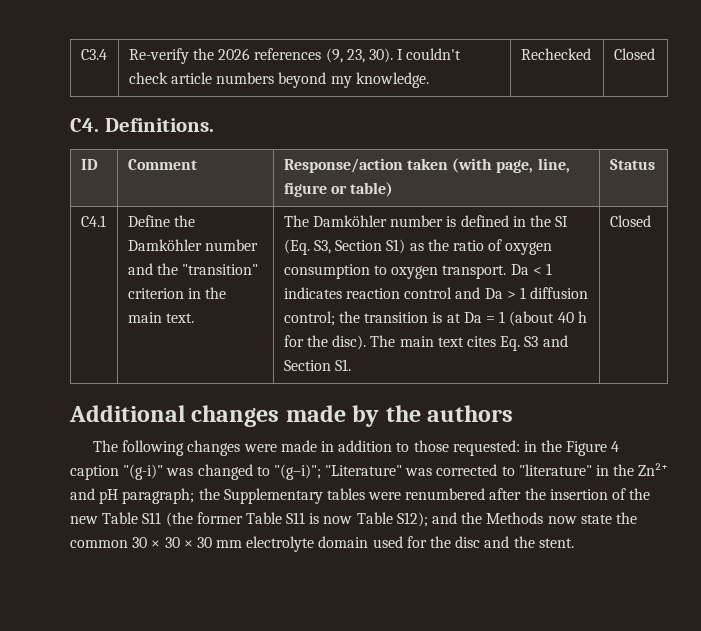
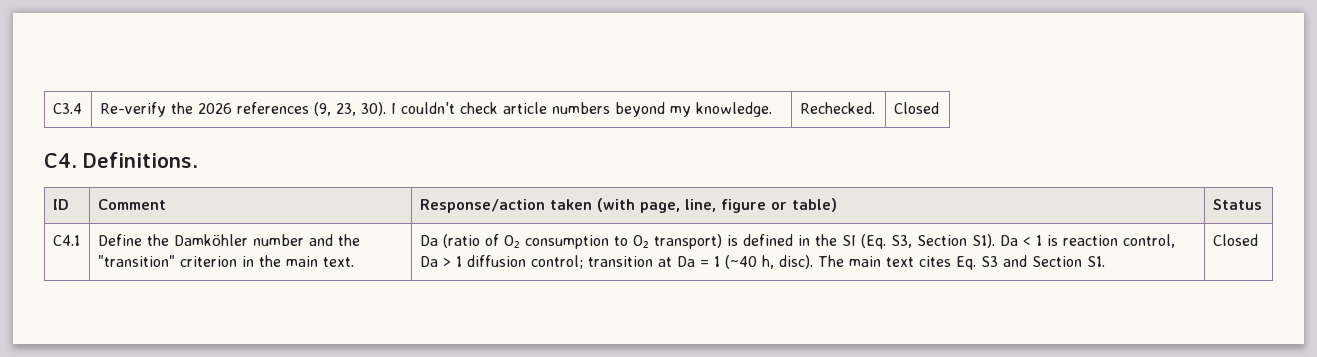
- C3.4 | Re-verify the 2026 references (9, 23, 30). I couldn't check article numbers beyond my knowledge. | Rechecked | Closed
+ C3.4 | Re-verify the 2026 references (9, 23, 30). I couldn't check article numbers beyond my knowledge. | Rechecked. | Closed
- The Damköhler number is defined in the SI (Eq. S3, Section S1) as the ratio of oxygen consumption to oxygen transport. Da < 1 indicates reaction control and Da > 1 diffusion control; the transition is at Da = 1 (about 40 h for the disc).
+ Da (ratio of O₂ consumption to O₂ transport) is defined in the SI (Eq. S3, Section S1). Da < 1 is reaction control, Da > 1 diffusion control; transition at Da = 1 (~40 h, disc).
- Additional changes made by the authors
- The following changes were made in addition to those requested: in the Figure 4 caption "(g-i)" was changed to "(g–i)"; "Literature" was corrected to "literature" in the Zn²⁺ and pH paragraph; the Supplementary tables were renumbered after the insertion of the new Table S11 (the former Table S11 is now Table S12); and the Methods now state the common 30 × 30 × 30 mm electrolyte domain used for the disc and the stent.

